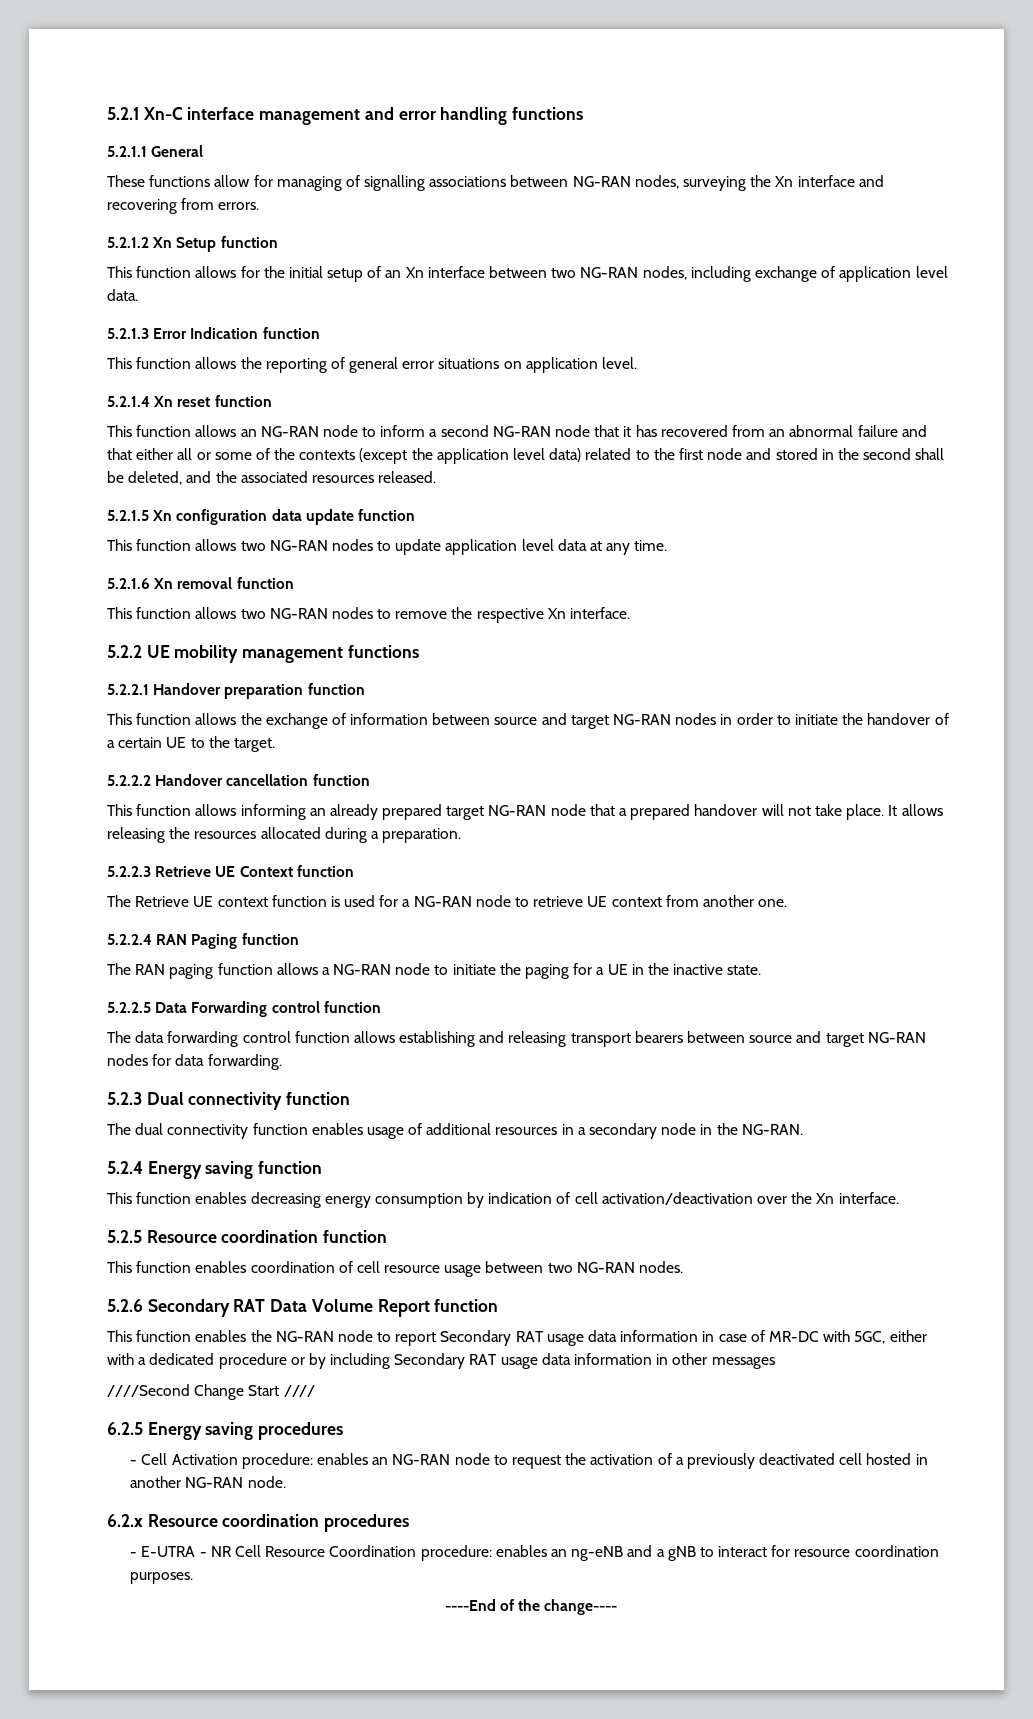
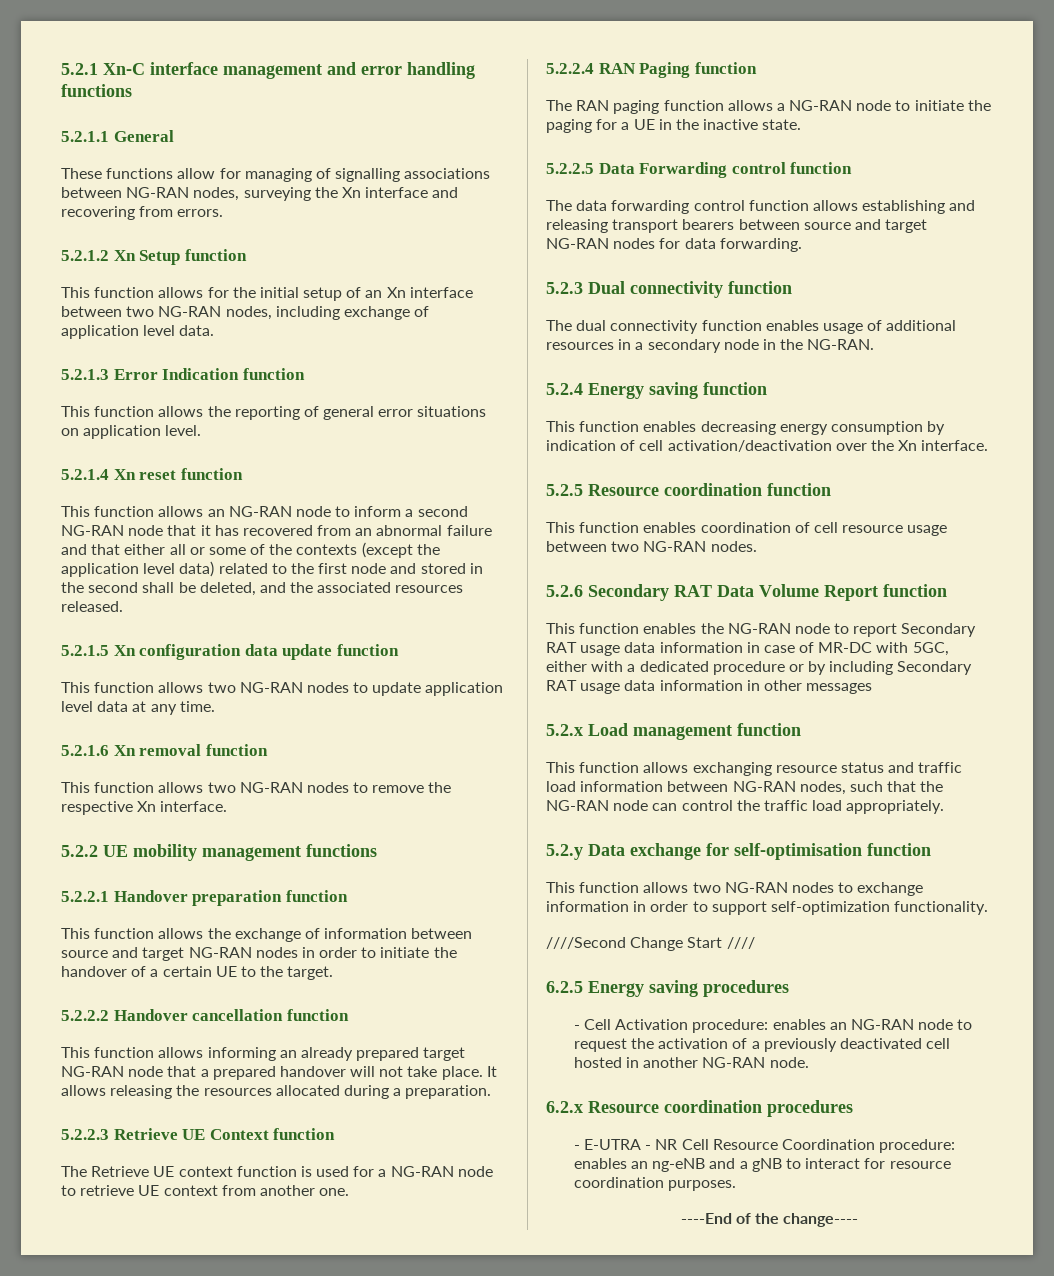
+ 5.2.x Load management function
+ This function allows exchanging resource status and traffic load information between NG-RAN nodes, such that the NG-RAN node can control the traffic load appropriately.
+ 5.2.y Data exchange for self-optimisation function
+ This function allows two NG-RAN nodes to exchange information in order to support self-optimization functionality.

